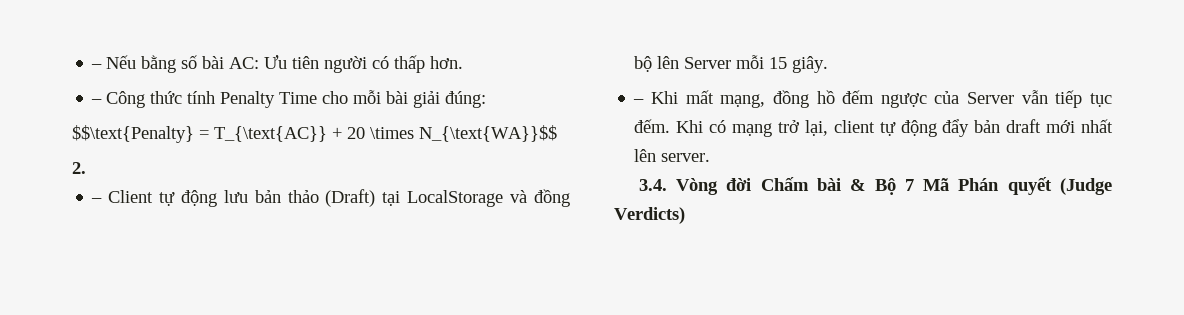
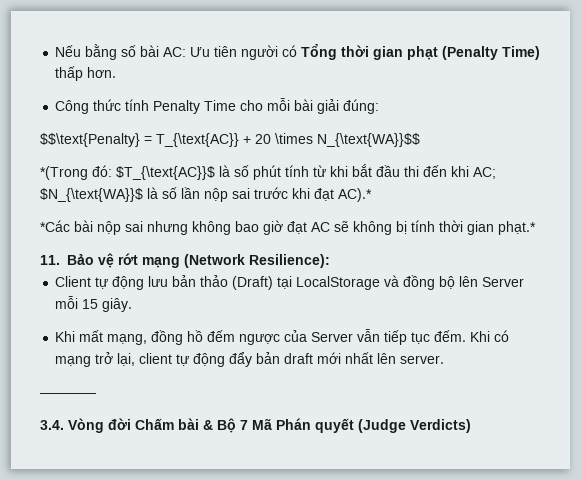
- – Nếu bằng số bài AC: Ưu tiên người có thấp hơn.
+ Nếu bằng số bài AC: Ưu tiên người có Tổng thời gian phạt (Penalty Time) thấp hơn.
- – Công thức tính Penalty Time cho mỗi bài giải đúng:
+ Công thức tính Penalty Time cho mỗi bài giải đúng:
- 2.
- – Client tự động lưu bản thảo (Draft) tại LocalStorage và đồng bộ lên Server mỗi 15 giây.
+ *(Trong đó: $T_{\text{AC}}$ là số phút tính từ khi bắt đầu thi đến khi AC; $N_{\text{WA}}$ là số lần nộp sai trước khi đạt AC).*
+ *Các bài nộp sai nhưng không bao giờ đạt AC sẽ không bị tính thời gian phạt.*
+ 11. Bảo vệ rớt mạng (Network Resilience):
+ Client tự động lưu bản thảo (Draft) tại LocalStorage và đồng bộ lên Server mỗi 15 giây.
- – Khi mất mạng, đồng hồ đếm ngược của Server vẫn tiếp tục đếm.
+ Khi mất mạng, đồng hồ đếm ngược của Server vẫn tiếp tục đếm.
+ ————

